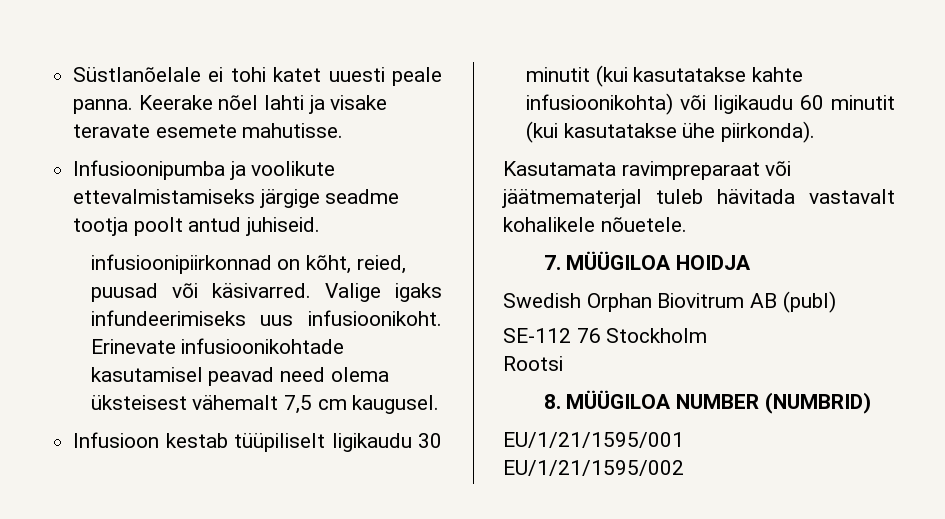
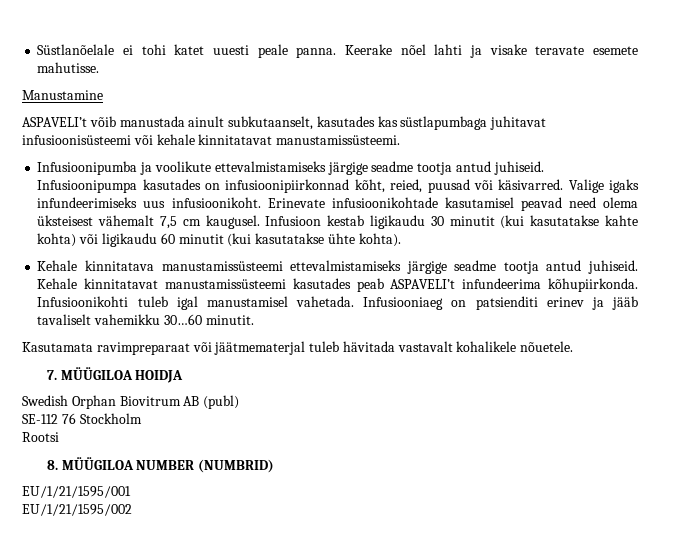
+ Manustamine
+ ASPAVELI’t võib manustada ainult subkutaanselt, kasutades kas süstlapumbaga juhitavat infusioonisüsteemi või kehale kinnitatavat manustamissüsteemi.
- Infusioonipumba ja voolikute ettevalmistamiseks järgige seadme tootja poolt antud juhiseid.
- infusioonipiirkonnad on kõht, reied, puusad või käsivarred.
+ Infusioonipumba ja voolikute ettevalmistamiseks järgige seadme tootja antud juhiseid. Infusioonipumpa kasutades on infusioonipiirkonnad kõht, reied, puusad või käsivarred.
- Erinevate infusioonikohtade kasutamisel peavad need olema üksteisest vähemalt 7,5 cm kaugusel.
- Infusioon kestab tüüpiliselt ligikaudu 30 minutit (kui kasutatakse kahte infusioonikohta) või ligikaudu 60 minutit (kui kasutatakse ühe piirkonda).
+ Erinevate infusioonikohtade kasutamisel peavad need olema üksteisest vähemalt 7,5 cm kaugusel. Infusioon kestab ligikaudu 30 minutit (kui kasutatakse kahte kohta) või ligikaudu 60 minutit (kui kasutatakse ühte kohta).
+ Kehale kinnitatava manustamissüsteemi ettevalmistamiseks järgige seadme tootja antud juhiseid. Kehale kinnitatavat manustamissüsteemi kasutades peab ASPAVELI’t infundeerima kõhupiirkonda. Infusioonikohti tuleb igal manustamisel vahetada. Infusiooniaeg on patsienditi erinev ja jääb tavaliselt vahemikku 30…60 minutit.

